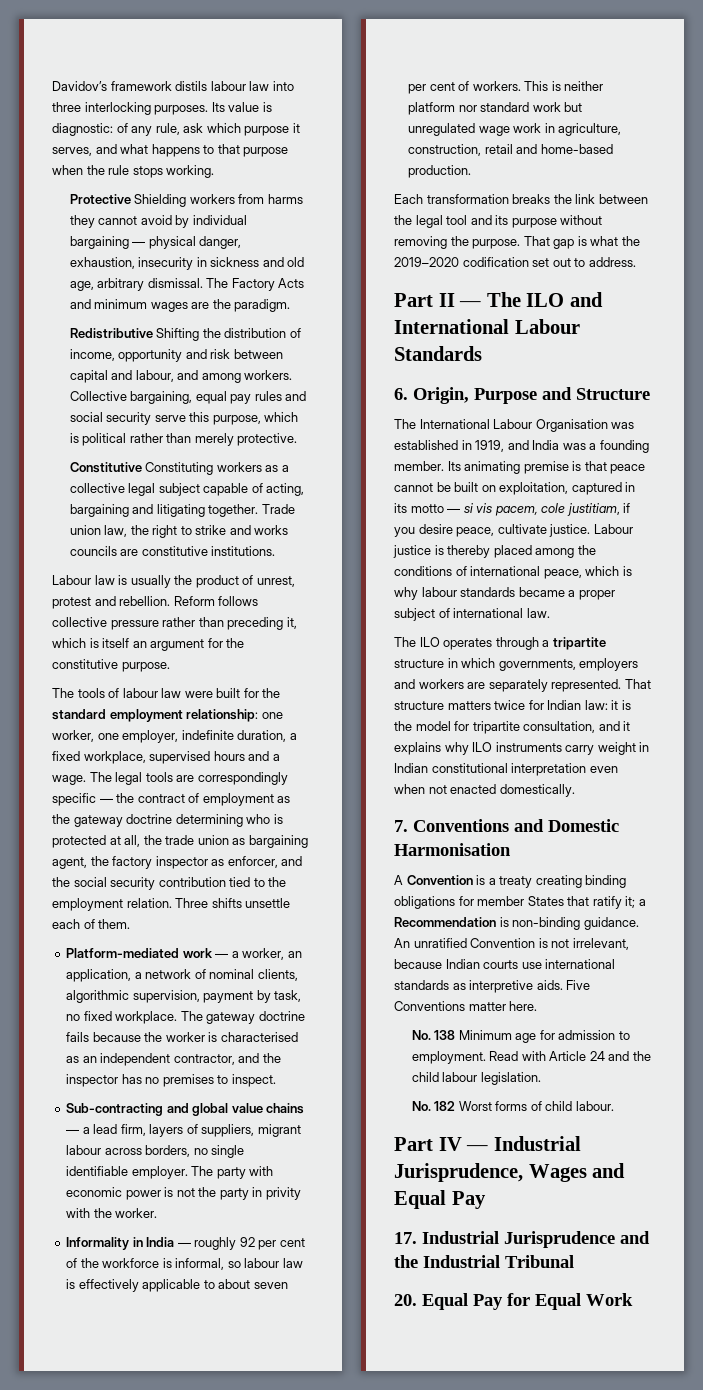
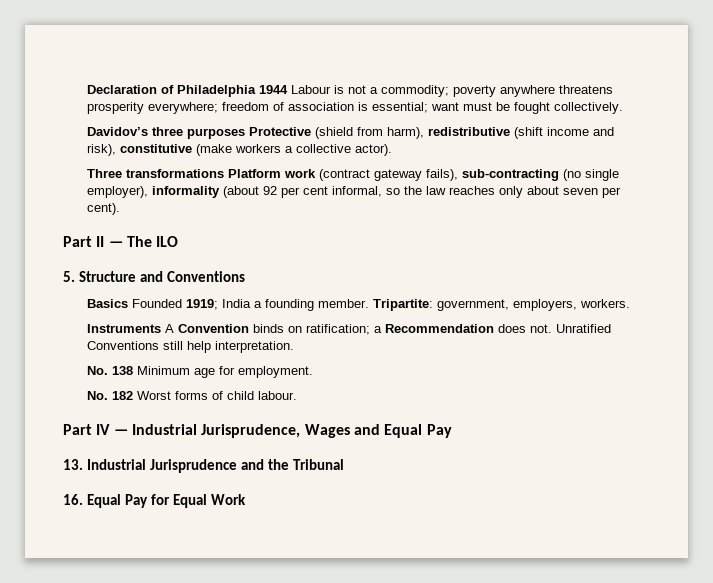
- Davidov’s framework distils labour law into three interlocking purposes. Its value is diagnostic: of any rule, ask which purpose it serves, and what happens to that purpose when the rule stops working.
- Protective Shielding workers from harms they cannot avoid by individual bargaining — physical danger, exhaustion, insecurity in sickness and old age, arbitrary dismissal. The Factory Acts and minimum wages are the paradigm.
- Redistributive Shifting the distribution of income, opportunity and risk between capital and labour, and among workers. Collective bargaining, equal pay rules and social security serve this purpose, which is political rather than merely protective.
- Constitutive Constituting workers as a collective legal subject capable of acting, bargaining and litigating together. Trade union law, the right to strike and works councils are constitutive institutions.
- Labour law is usually the product of unrest, protest and rebellion. Reform follows collective pressure rather than preceding it, which is itself an argument for the constitutive purpose.
- The tools of labour law were built for the standard employment relationship: one worker, one employer, indefinite duration, a fixed workplace, supervised hours and a wage. The legal tools are correspondingly specific — the contract of employment as the gateway doctrine determining who is protected at all, the trade union as bargaining agent, the factory inspector as enforcer, and the social security contribution tied to the employment relation. Three shifts unsettle each of them.
- Platform-mediated work — a worker, an application, a network of nominal clients, algorithmic supervision, payment by task, no fixed workplace. The gateway doctrine fails because the worker is characterised as an independent contractor, and the inspector has no premises to inspect.
- Sub-contracting and global value chains — a lead firm, layers of suppliers, migrant labour across borders, no single identifiable employer. The party with economic power is not the party in privity with the worker.
- Informality in India — roughly 92 per cent of the workforce is informal, so labour law is effectively applicable to about seven per cent of workers. This is neither platform nor standard work but unregulated wage work in agriculture, construction, retail and home-based production.
- Each transformation breaks the link between the legal tool and its purpose without removing the purpose. That gap is what the 2019–2020 codification set out to address.
+ Declaration of Philadelphia 1944 Labour is not a commodity; poverty anywhere threatens prosperity everywhere; freedom of association is essential; want must be fought collectively.
+ Davidov’s three purposes Protective (shield from harm), redistributive (shift income and risk), constitutive (make workers a collective actor).
+ Three transformations Platform work (contract gateway fails), sub-contracting (no single employer), informality (about 92 per cent informal, so the law reaches only about seven per cent).
- Part II — The ILO and International Labour Standards
- 6. Origin, Purpose and Structure
- The International Labour Organisation was established in 1919, and India was a founding member. Its animating premise is that peace cannot be built on exploitation, captured in its motto — si vis pacem, cole justitiam, if you desire peace, cultivate justice. Labour justice is thereby placed among the conditions of international peace, which is why labour standards became a proper subject of international law.
- The ILO operates through a tripartite structure in which governments, employers and workers are separately represented. That structure matters twice for Indian law: it is the model for tripartite consultation, and it explains why ILO instruments carry weight in Indian constitutional interpretation even when not enacted domestically.
- 7. Conventions and Domestic Harmonisation
- A Convention is a treaty creating binding obligations for member States that ratify it; a Recommendation is non-binding guidance. An unratified Convention is not irrelevant, because Indian courts use international standards as interpretive aids. Five Conventions matter here.
+ Part II — The ILO
+ 5. Structure and Conventions
+ Basics Founded 1919; India a founding member. Tripartite: government, employers, workers.
+ Instruments A Convention binds on ratification; a Recommendation does not. Unratified Conventions still help interpretation.
- No. 138 Minimum age for admission to employment. Read with Article 24 and the child labour legislation.
+ No. 138 Minimum age for employment.
- 17. Industrial Jurisprudence and the Industrial Tribunal
+ 13. Industrial Jurisprudence and the Tribunal
- 20. Equal Pay for Equal Work
+ 16. Equal Pay for Equal Work

